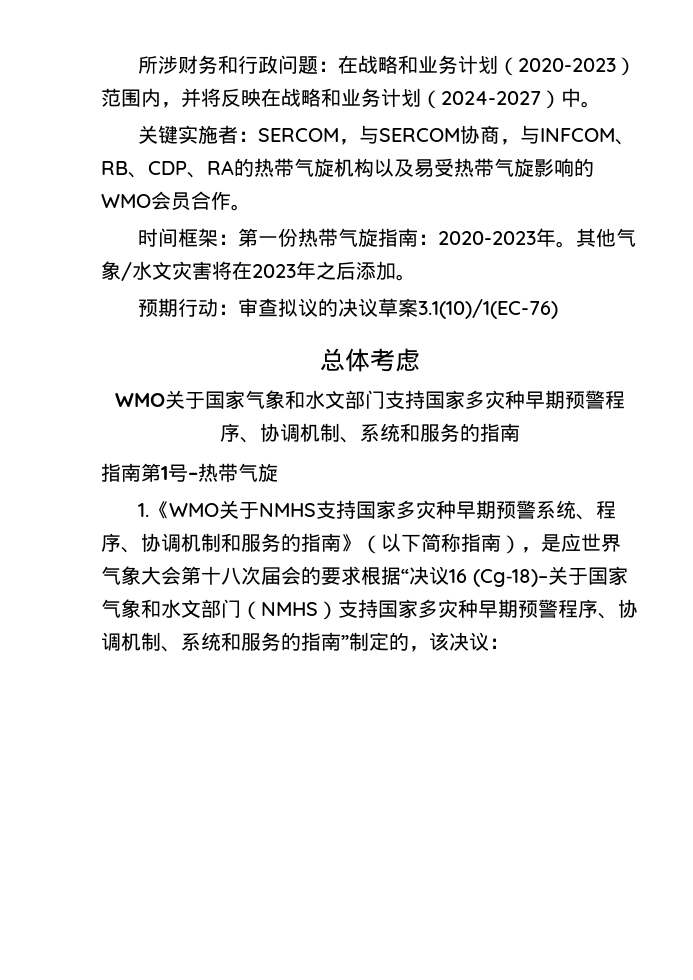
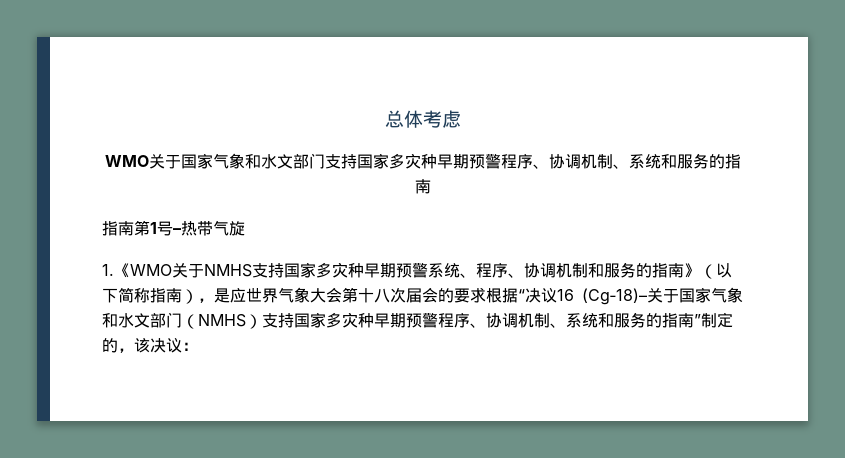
- 所涉财务和行政问题：在战略和业务计划（2020-2023）范围内，并将反映在战略和业务计划（2024-2027）中。
- 关键实施者：SERCOM，与SERCOM协商，与INFCOM、RB、CDP、RA的热带气旋机构以及易受热带气旋影响的WMO会员合作。
- 时间框架：第一份热带气旋指南：2020-2023年。其他气象/水文灾害将在2023年之后添加。
- 预期行动：审查拟议的决议草案3.1(10)/1(EC-76)

